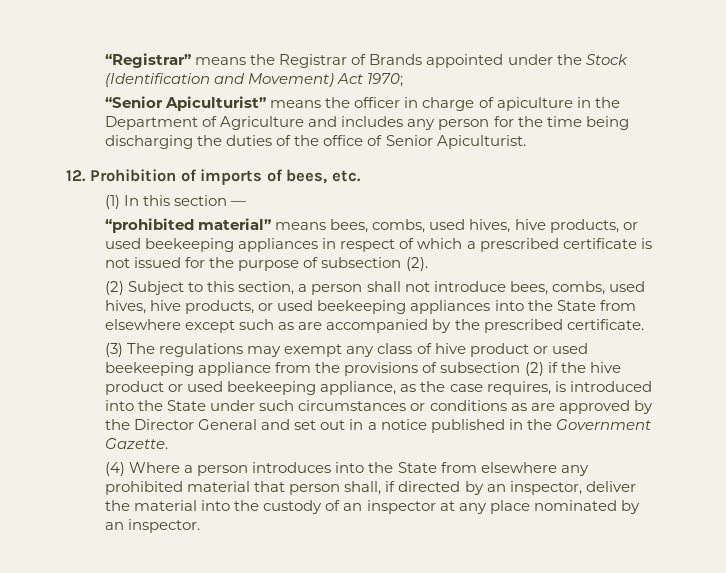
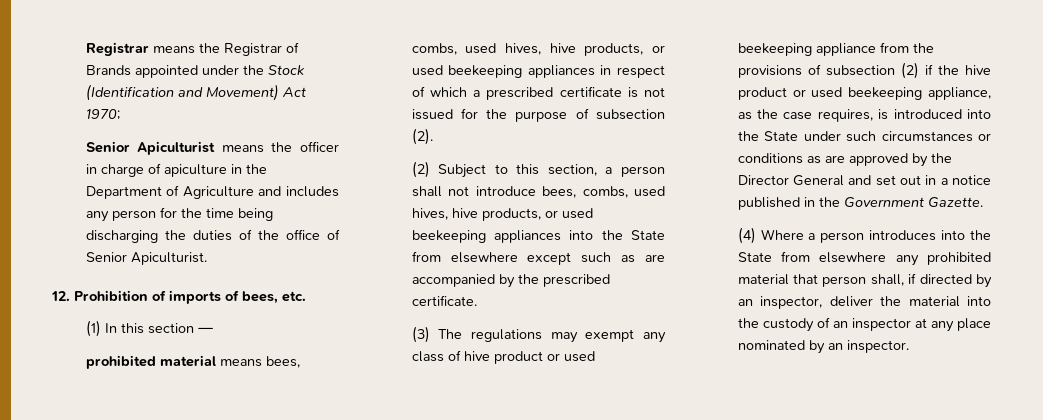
- “Registrar” means the Registrar of Brands appointed under the Stock (Identification and Movement) Act 1970;
+ Registrar means the Registrar of Brands appointed under the Stock (Identification and Movement) Act 1970;
- “Senior Apiculturist” means the officer in charge of apiculture in the Department of Agriculture and includes any person for the time being discharging the duties of the office of Senior Apiculturist.
+ Senior Apiculturist means the officer in charge of apiculture in the Department of Agriculture and includes any person for the time being discharging the duties of the office of Senior Apiculturist.
- “prohibited material” means bees, combs, used hives, hive products, or used beekeeping appliances in respect of which a prescribed certificate is not issued for the purpose of subsection (2).
+ prohibited material means bees, combs, used hives, hive products, or used beekeeping appliances in respect of which a prescribed certificate is not issued for the purpose of subsection (2).

